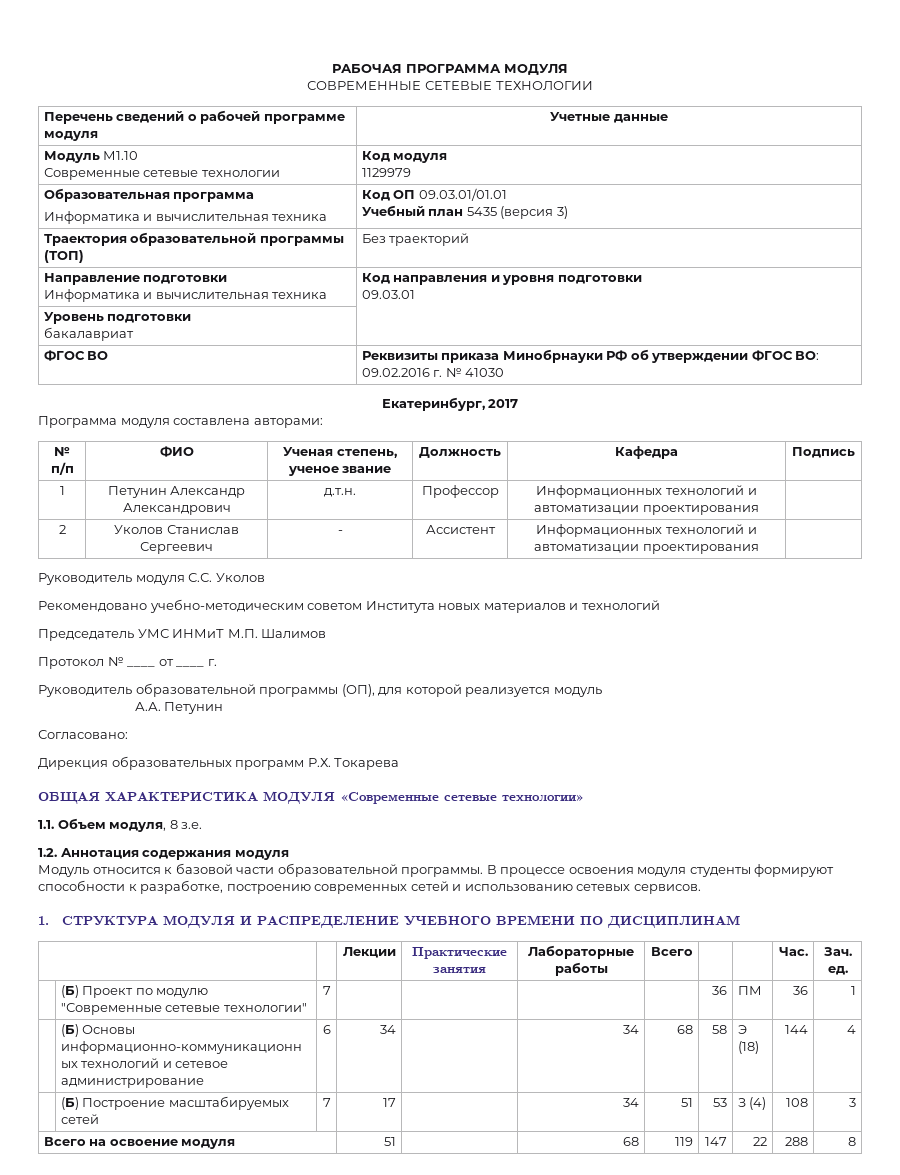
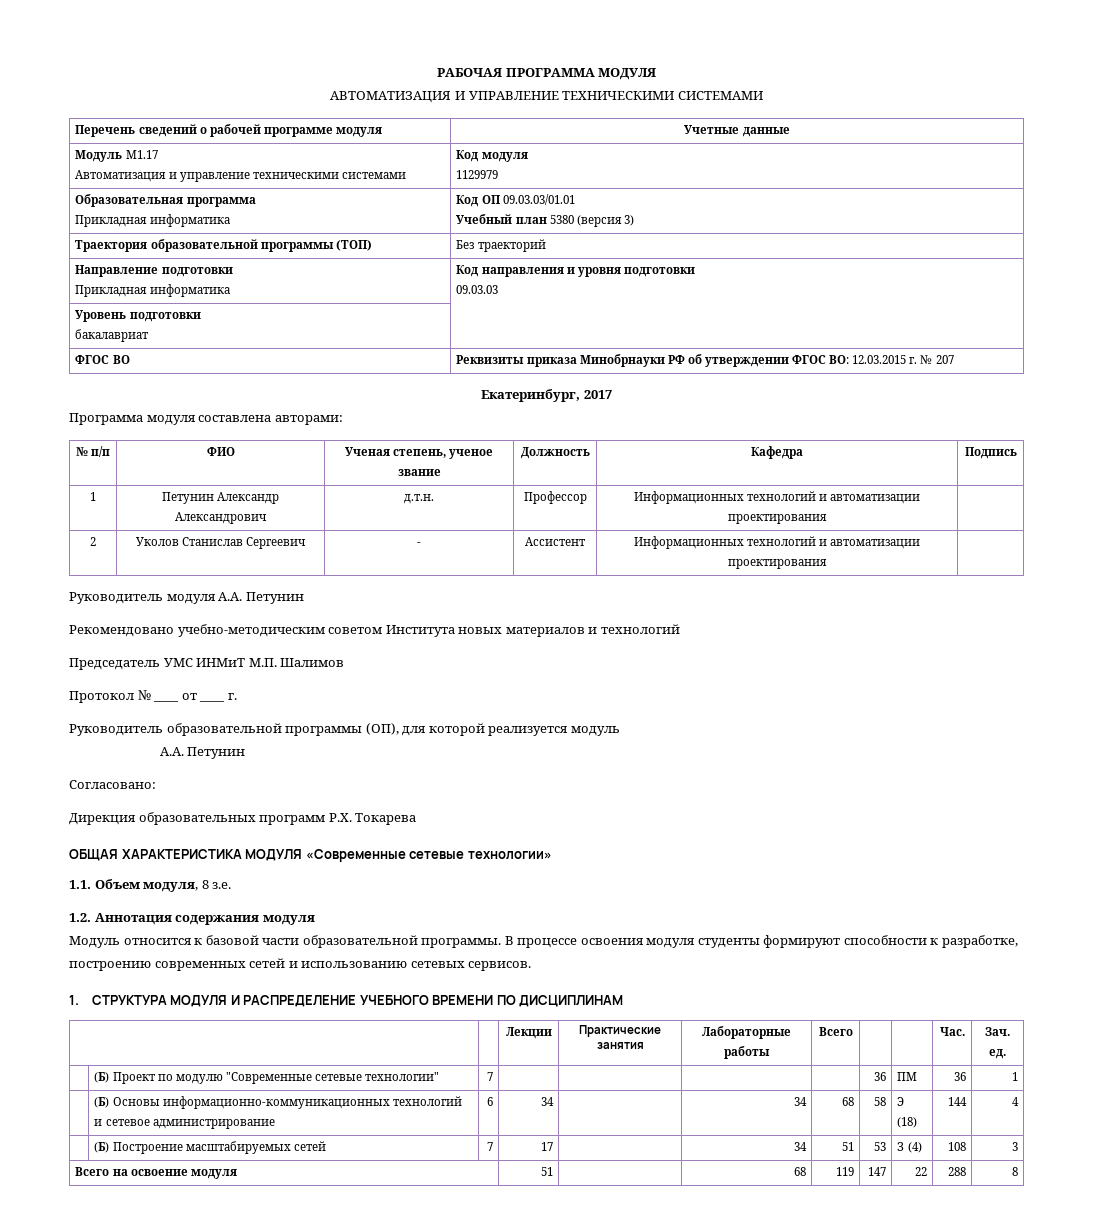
- СОВРЕМЕННЫЕ СЕТЕВЫЕ ТЕХНОЛОГИИ
+ АВТОМАТИЗАЦИЯ И УПРАВЛЕНИЕ ТЕХНИЧЕСКИМИ СИСТЕМАМИ
- Модуль М1.10
- Современные сетевые технологии | Код модуля
+ Модуль М1.17
+ Автоматизация и управление техническими системами | Код модуля
  Образовательная программа
- Информатика и вычислительная техника | Код ОП 09.03.01/01.01
- Учебный план 5435 (версия 3)
+ Прикладная информатика | Код ОП 09.03.03/01.01
+ Учебный план 5380 (версия 3)
  Направление подготовки
- Информатика и вычислительная техника | Код направления и уровня подготовки
- 09.03.01
+ Прикладная информатика | Код направления и уровня подготовки
+ 09.03.03
- ФГОС ВО | Реквизиты приказа Минобрнауки РФ об утверждении ФГОС ВО: 09.02.2016 г. № 41030
+ ФГОС ВО | Реквизиты приказа Минобрнауки РФ об утверждении ФГОС ВО: 12.03.2015 г. № 207
- Руководитель модуля С.С. Уколов
+ Руководитель модуля А.А. Петунин

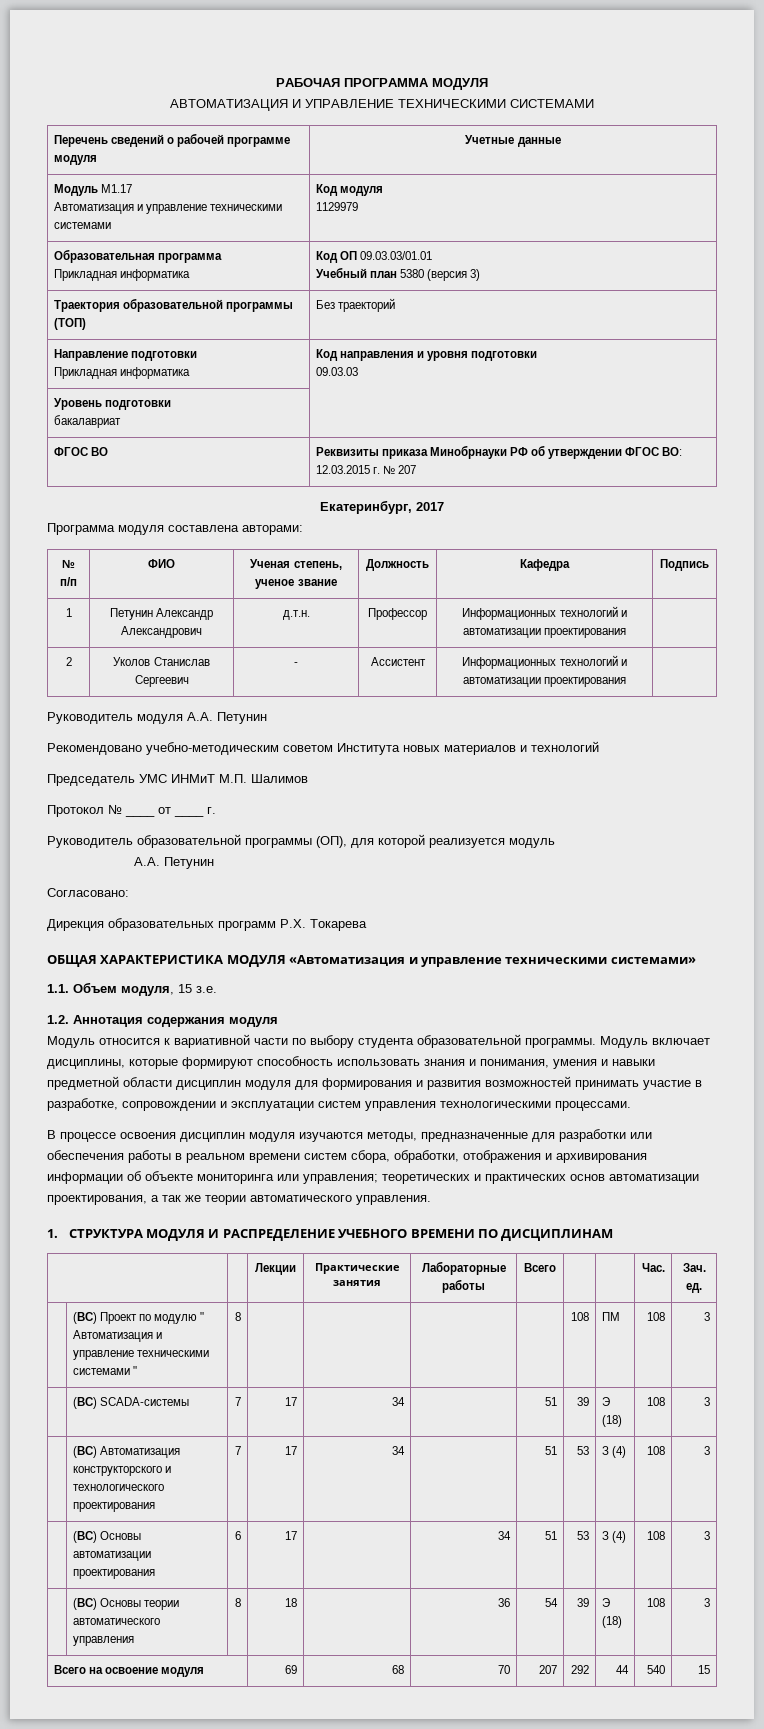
- ОБЩАЯ ХАРАКТЕРИСТИКА МОДУЛЯ «Современные сетевые технологии»
+ ОБЩАЯ ХАРАКТЕРИСТИКА МОДУЛЯ «Автоматизация и управление техническими системами»
- 1.1. Объем модуля, 8 з.е.
+ 1.1. Объем модуля, 15 з.е.
- Модуль относится к базовой части образовательной программы. В процессе освоения модуля студенты формируют способности к разработке, построению современных сетей и использованию сетевых сервисов.
+ Модуль относится к вариативной части по выбору студента образовательной программы. Модуль включает дисциплины, которые формируют способность использовать знания и понимания, умения и навыки предметной области дисциплин модуля для формирования и развития возможностей принимать участие в разработке, сопровождении и эксплуатации систем управления технологическими процессами.
+ В процессе освоения дисциплин модуля изучаются методы, предназначенные для разработки или обеспечения работы в реальном времени систем сбора, обработки, отображения и архивирования информации об объекте мониторинга или управления; теоретических и практических основ автоматизации проектирования, а так же теории автоматического управления.
- | (Б) Проект по модулю "Современные сетевые технологии" | 7 | | | | | 36 | ПМ | 36 | 1
- | (Б) Основы информационно-коммуникационных технологий и сетевое администрирование | 6 | 34 | | 34 | 68 | 58 | Э (18) | 144 | 4
- | (Б) Построение масштабируемых сетей | 7 | 17 | | 34 | 51 | 53 | З (4) | 108 | 3
+ | (ВС) Проект по модулю " Автоматизация и управление техническими системами " | 8 | | | | | 108 | ПМ | 108 | 3
+ | (ВС) SCADA-системы | 7 | 17 | 34 | | 51 | 39 | Э (18) | 108 | 3
+ | (ВС) Автоматизация конструкторского и технологического проектирования | 7 | 17 | 34 | | 51 | 53 | З (4) | 108 | 3
+ | (ВС) Основы автоматизации проектирования | 6 | 17 | | 34 | 51 | 53 | З (4) | 108 | 3
+ | (ВС) Основы теории автоматического управления | 8 | 18 | | 36 | 54 | 39 | Э (18) | 108 | 3
- Всего на освоение модуля | 51 | | 68 | 119 | 147 | 22 | 288 | 8
+ Всего на освоение модуля | 69 | 68 | 70 | 207 | 292 | 44 | 540 | 15

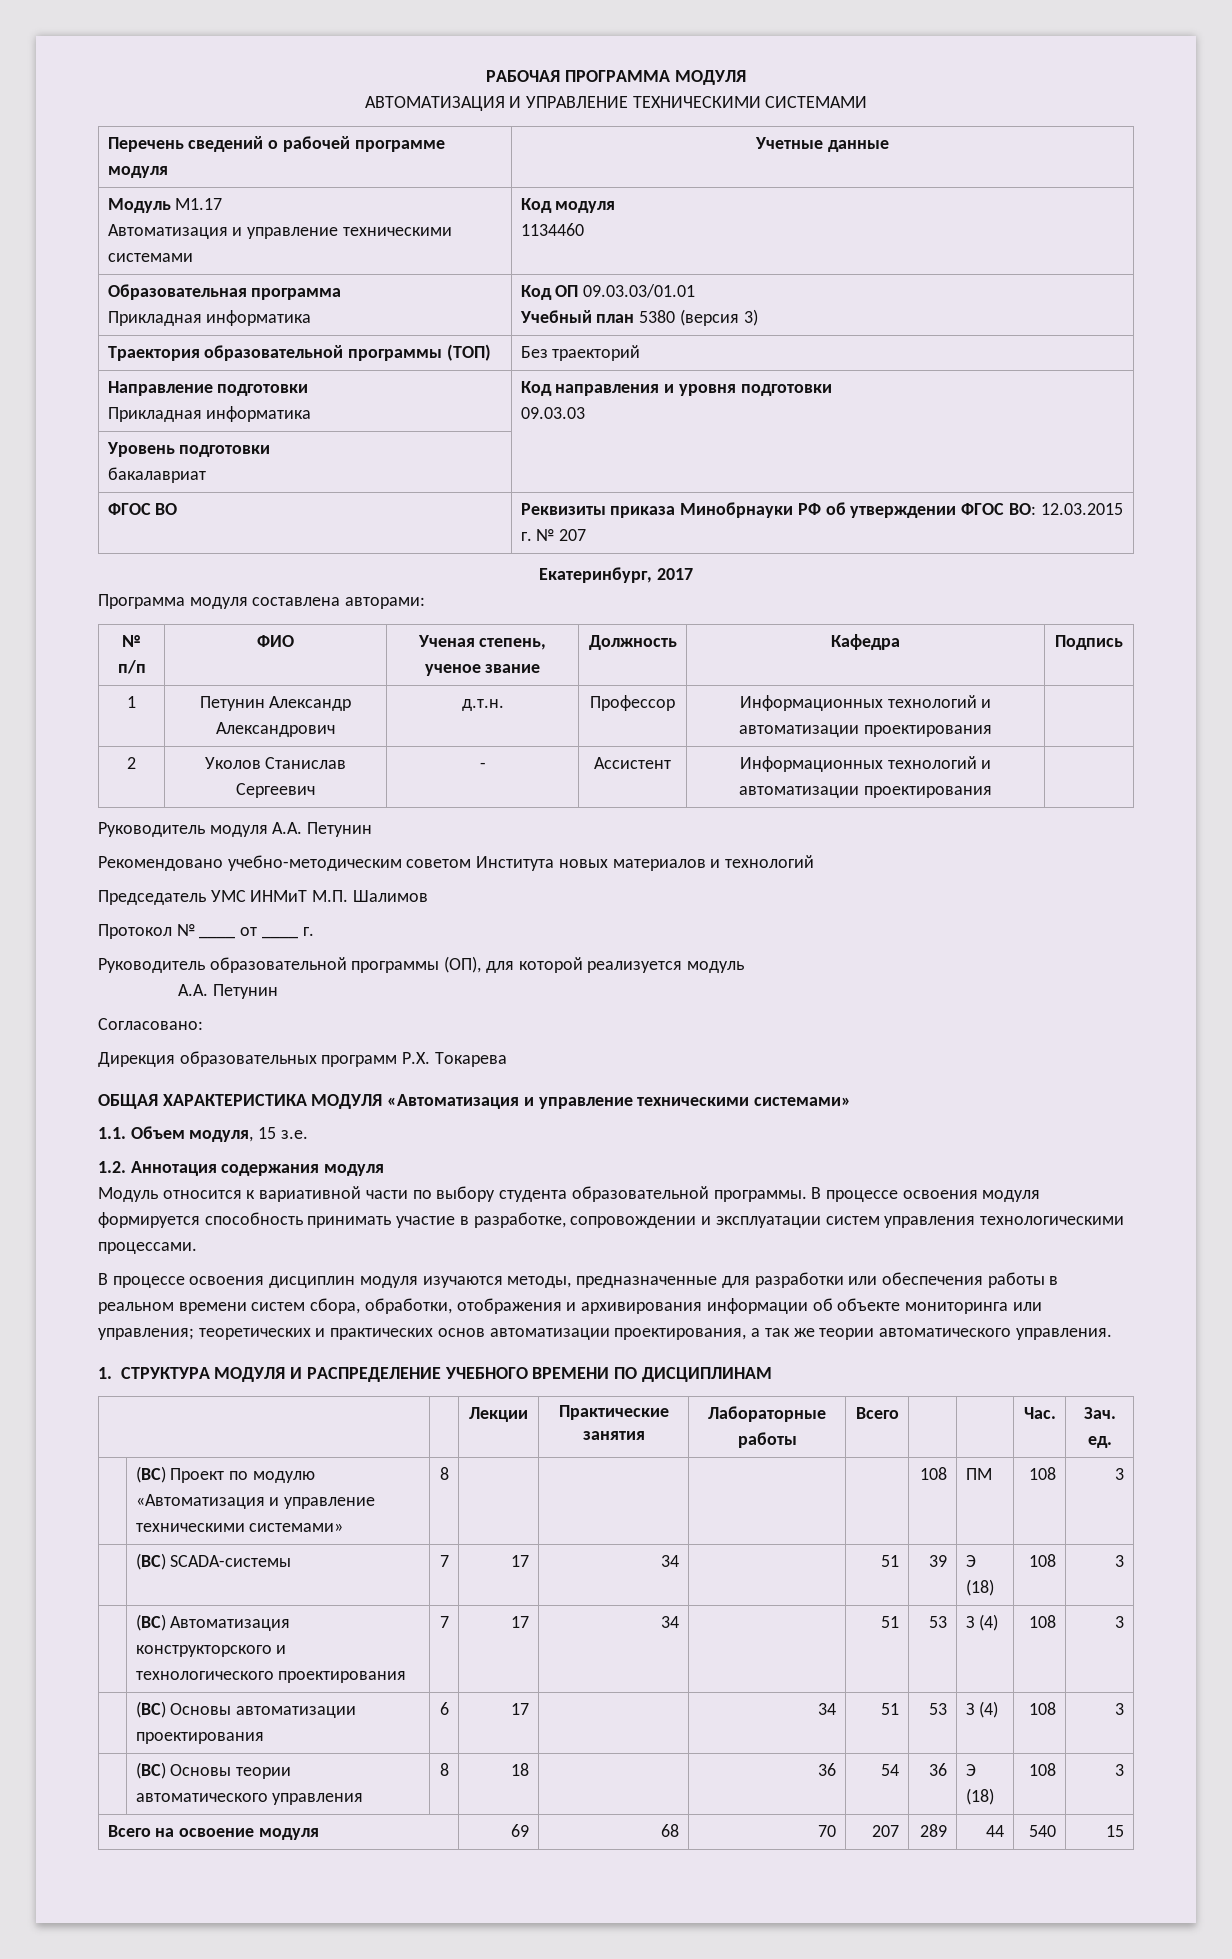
  Модуль М1.17
  Автоматизация и управление техническими системами | Код модуля
- 1129979
+ 1134460
- Модуль включает дисциплины, которые формируют способность использовать знания и понимания, умения и навыки предметной области дисциплин модуля для формирования и развития возможностей принимать участие в разработке, сопровождении и эксплуатации систем управления технологическими процессами.
+ В процессе освоения модуля формируется способность принимать участие в разработке, сопровождении и эксплуатации систем управления технологическими процессами.
- | (ВС) Проект по модулю " Автоматизация и управление техническими системами " | 8 | | | | | 108 | ПМ | 108 | 3
+ | (ВС) Проект по модулю «Автоматизация и управление техническими системами» | 8 | | | | | 108 | ПМ | 108 | 3
- | (ВС) Основы теории автоматического управления | 8 | 18 | | 36 | 54 | 39 | Э (18) | 108 | 3
+ | (ВС) Основы теории автоматического управления | 8 | 18 | | 36 | 54 | 36 | Э (18) | 108 | 3
- Всего на освоение модуля | 69 | 68 | 70 | 207 | 292 | 44 | 540 | 15
+ Всего на освоение модуля | 69 | 68 | 70 | 207 | 289 | 44 | 540 | 15

